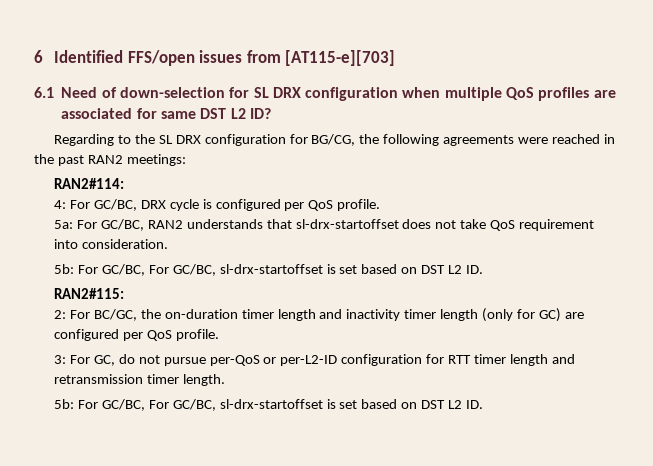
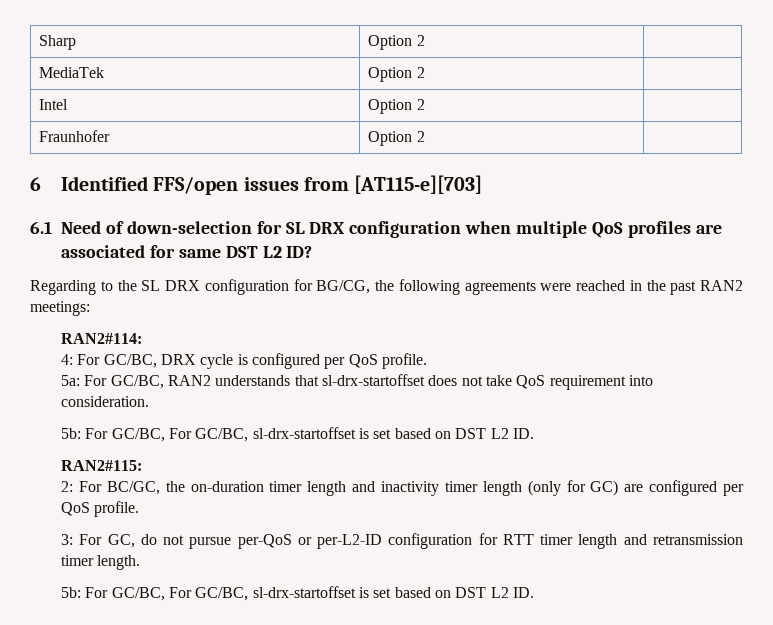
+ Sharp | Option 2 |
+ MediaTek | Option 2 |
+ Intel | Option 2 |
+ Fraunhofer | Option 2 |

